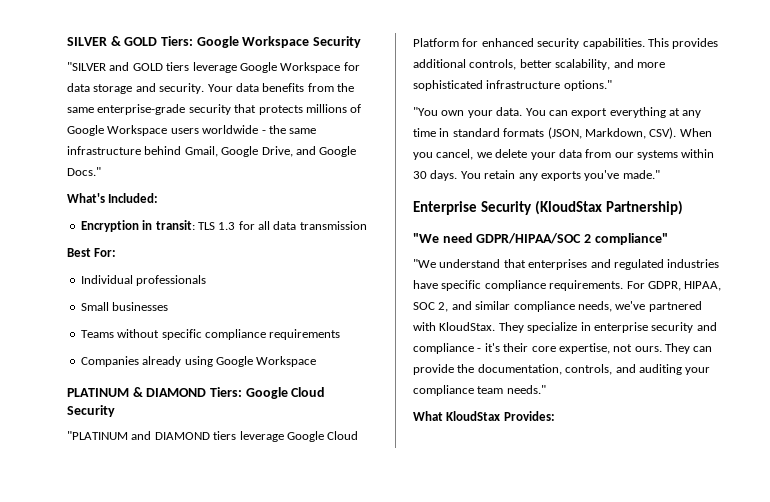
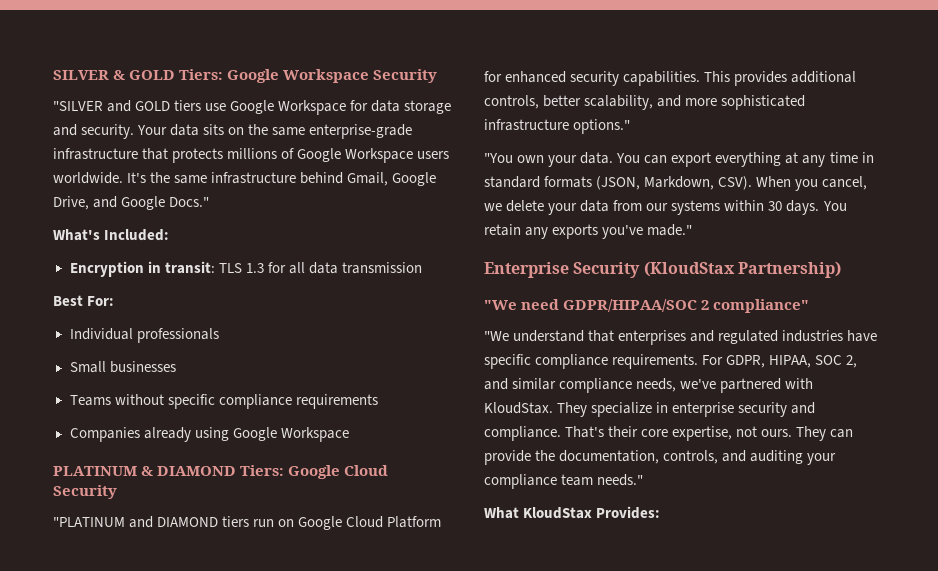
- "SILVER and GOLD tiers leverage Google Workspace for data storage and security.
+ "SILVER and GOLD tiers use Google Workspace for data storage and security.
- Your data benefits from the same enterprise-grade security that protects millions of Google Workspace users worldwide - the same infrastructure behind Gmail, Google Drive, and Google Docs."
+ Your data sits on the same enterprise-grade infrastructure that protects millions of Google Workspace users worldwide. It's the same infrastructure behind Gmail, Google Drive, and Google Docs."
- "PLATINUM and DIAMOND tiers leverage Google Cloud Platform for enhanced security capabilities.
+ "PLATINUM and DIAMOND tiers run on Google Cloud Platform for enhanced security capabilities.
- They specialize in enterprise security and compliance - it's their core expertise, not ours.
+ They specialize in enterprise security and compliance. That's their core expertise, not ours.

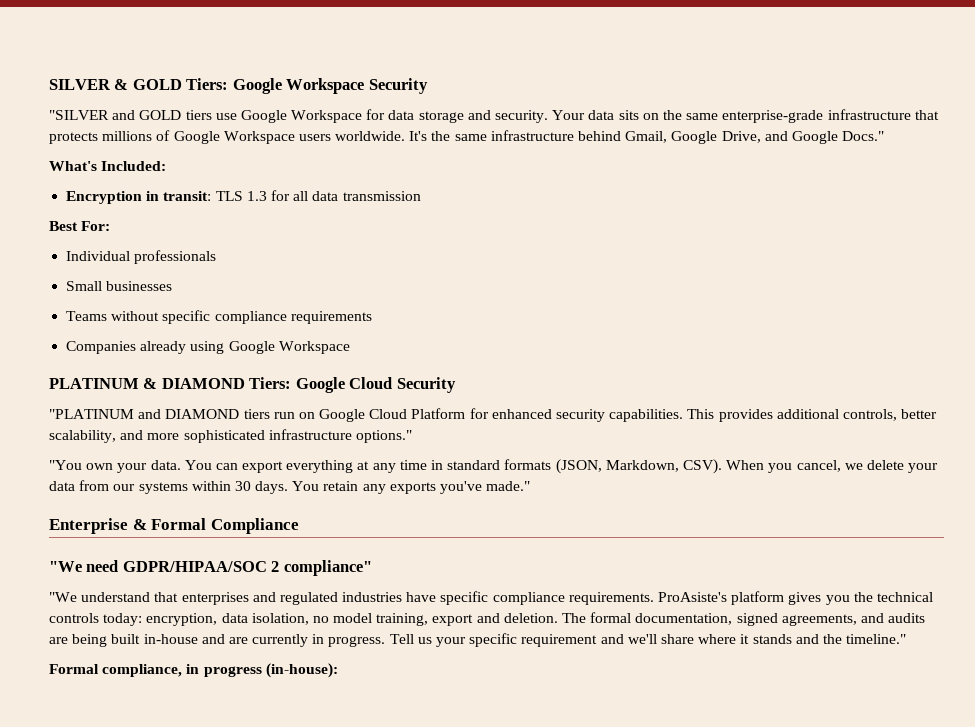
- Enterprise Security (KloudStax Partnership)
+ Enterprise & Formal Compliance
- For GDPR, HIPAA, SOC 2, and similar compliance needs, we've partnered with KloudStax. They specialize in enterprise security and compliance. That's their core expertise, not ours. They can provide the documentation, controls, and auditing your compliance team needs."
- What KloudStax Provides:
+ ProAsiste's platform gives you the technical controls today: encryption, data isolation, no model training, export and deletion. The formal documentation, signed agreements, and audits are being built in-house and are currently in progress. Tell us your specific requirement and we'll share where it stands and the timeline."
+ Formal compliance, in progress (in-house):

